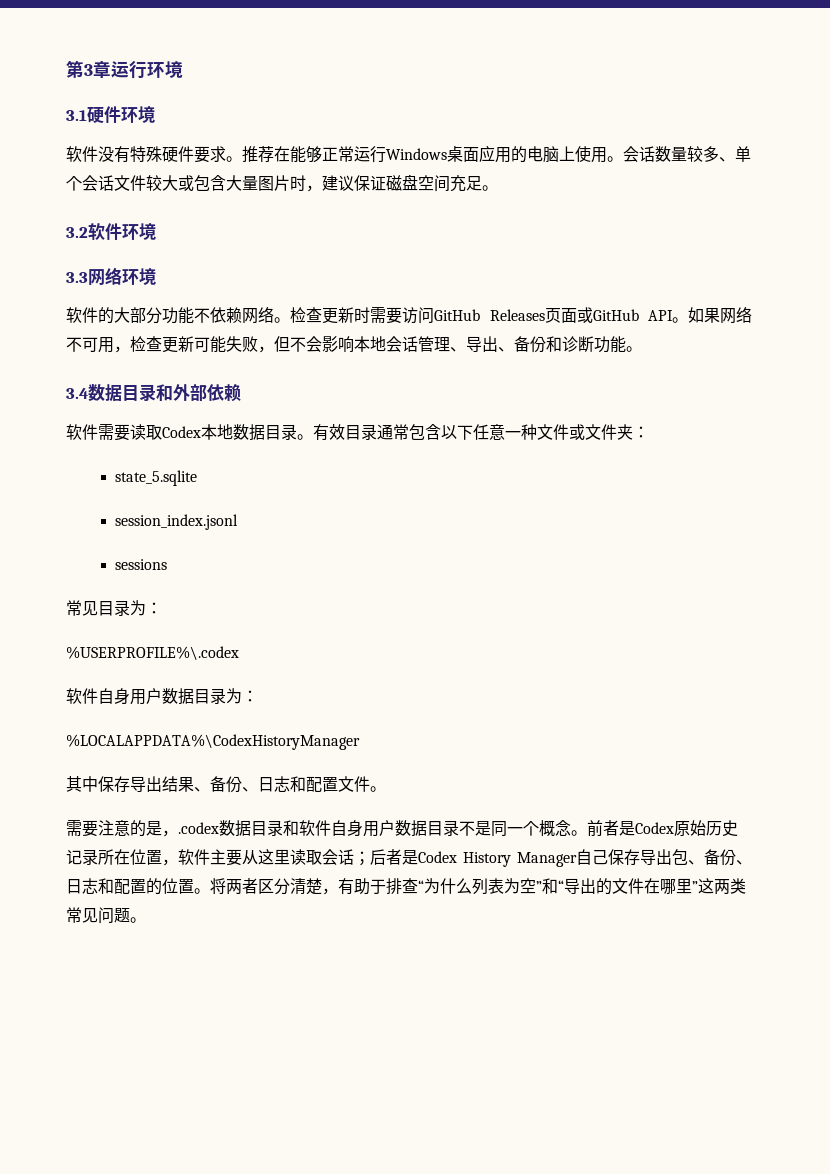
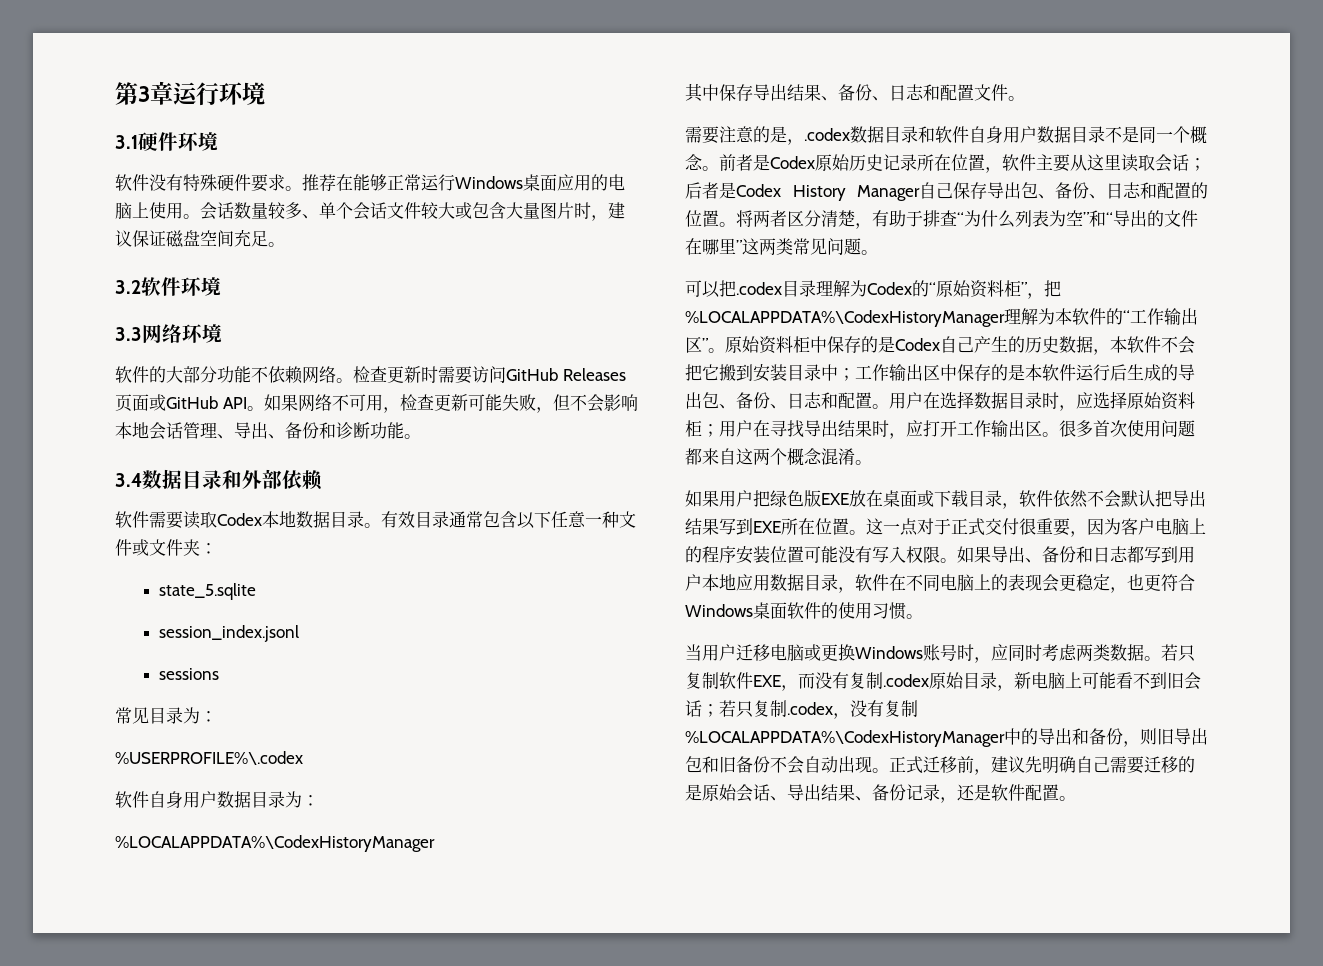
+ 可以把.codex目录理解为Codex的“原始资料柜”，把%LOCALAPPDATA%\CodexHistoryManager理解为本软件的“工作输出区”。原始资料柜中保存的是Codex自己产生的历史数据，本软件不会把它搬到安装目录中；工作输出区中保存的是本软件运行后生成的导出包、备份、日志和配置。用户在选择数据目录时，应选择原始资料柜；用户在寻找导出结果时，应打开工作输出区。很多首次使用问题都来自这两个概念混淆。
+ 如果用户把绿色版EXE放在桌面或下载目录，软件依然不会默认把导出结果写到EXE所在位置。这一点对于正式交付很重要，因为客户电脑上的程序安装位置可能没有写入权限。如果导出、备份和日志都写到用户本地应用数据目录，软件在不同电脑上的表现会更稳定，也更符合Windows桌面软件的使用习惯。
+ 当用户迁移电脑或更换Windows账号时，应同时考虑两类数据。若只复制软件EXE，而没有复制.codex原始目录，新电脑上可能看不到旧会话；若只复制.codex，没有复制%LOCALAPPDATA%\CodexHistoryManager中的导出和备份，则旧导出包和旧备份不会自动出现。正式迁移前，建议先明确自己需要迁移的是原始会话、导出结果、备份记录，还是软件配置。

